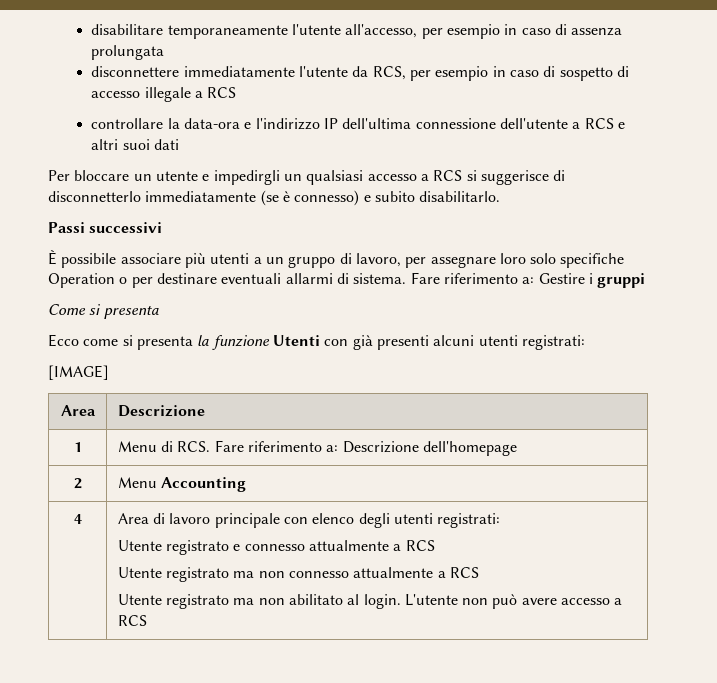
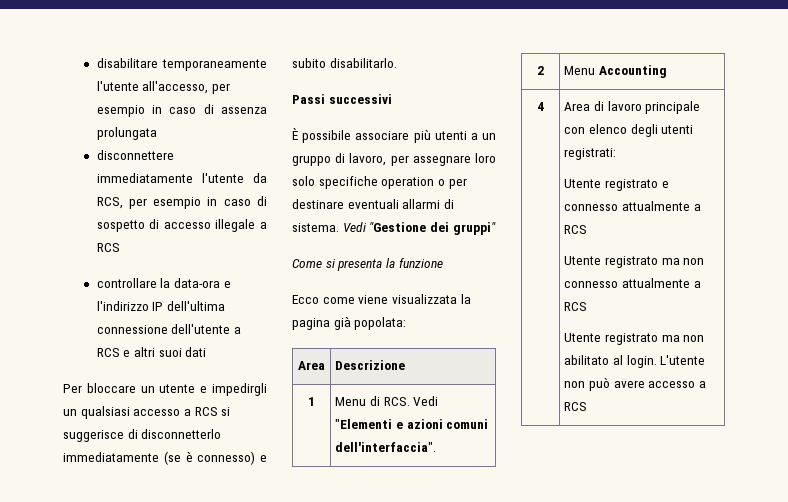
- È possibile associare più utenti a un gruppo di lavoro, per assegnare loro solo specifiche Operation o per destinare eventuali allarmi di sistema.
+ È possibile associare più utenti a un gruppo di lavoro, per assegnare loro solo specifiche operation o per destinare eventuali allarmi di sistema.
- Fare riferimento a: Gestire i gruppi
+ Vedi "Gestione dei gruppi"
- Come si presenta
+ Come si presenta la funzione
- Ecco come si presenta la funzione Utenti con già presenti alcuni utenti registrati:
- [IMAGE]
+ Ecco come viene visualizzata la pagina già popolata:
- 1 | Menu di RCS. Fare riferimento a: Descrizione dell'homepage
+ 1 | Menu di RCS. Vedi "Elementi e azioni comuni dell'interfaccia".

